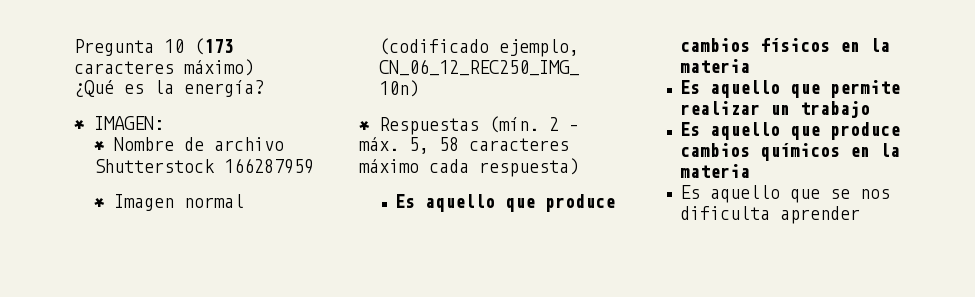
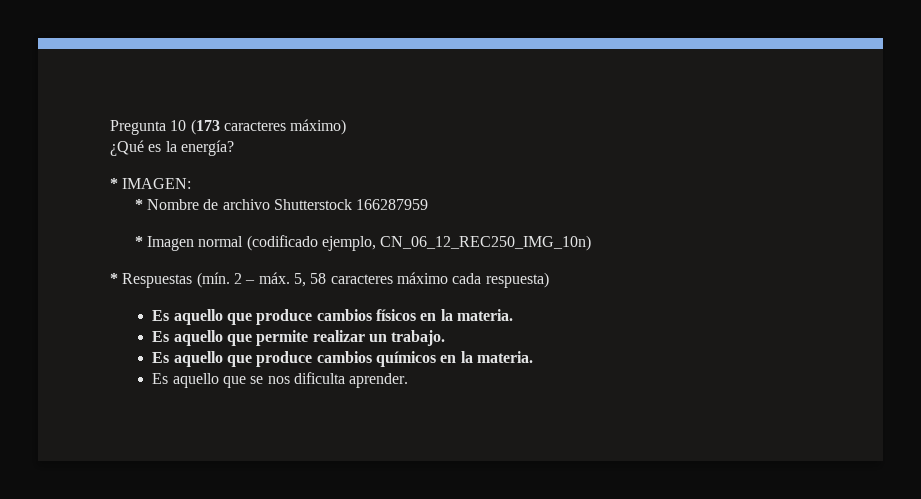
- Es aquello que produce cambios físicos en la materia
+ Es aquello que produce cambios físicos en la materia.
- Es aquello que permite realizar un trabajo
+ Es aquello que permite realizar un trabajo.
- Es aquello que produce cambios químicos en la materia
+ Es aquello que produce cambios químicos en la materia.
- Es aquello que se nos dificulta aprender
+ Es aquello que se nos dificulta aprender.

